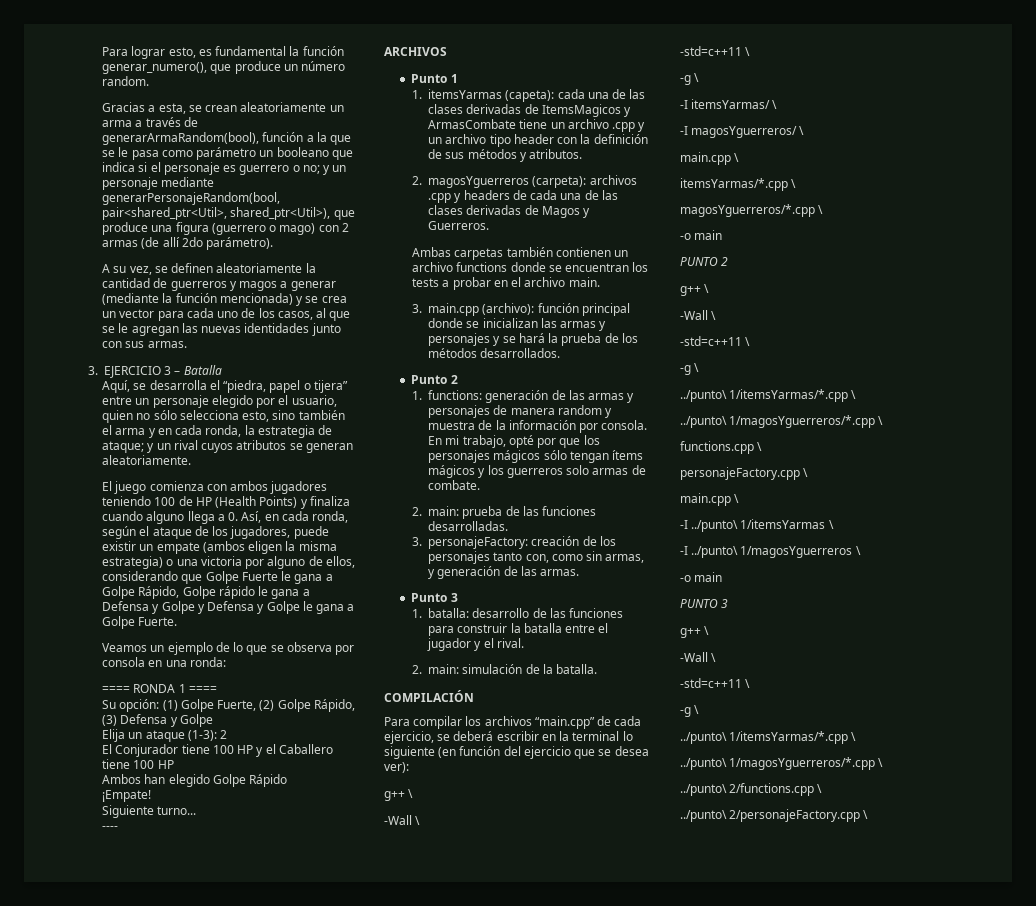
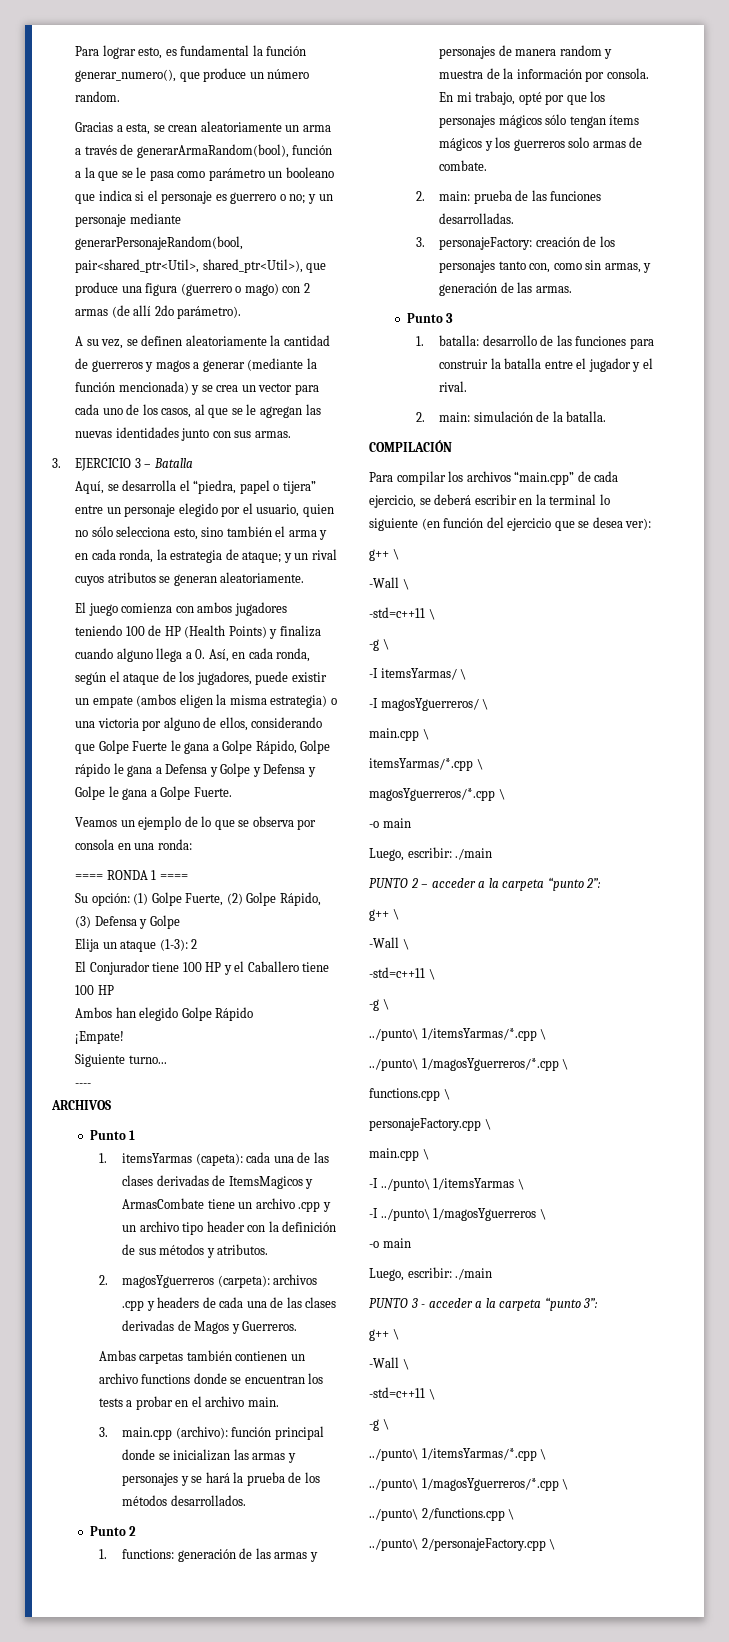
  magosYguerreros/*.cpp \
  -o main
+ Luego, escribir: ./main
- PUNTO 2
+ PUNTO 2 – acceder a la carpeta “punto 2”:
  -I ../punto\ 1/magosYguerreros \
  -o main
+ Luego, escribir: ./main
- PUNTO 3
+ PUNTO 3 - acceder a la carpeta “punto 3”:

